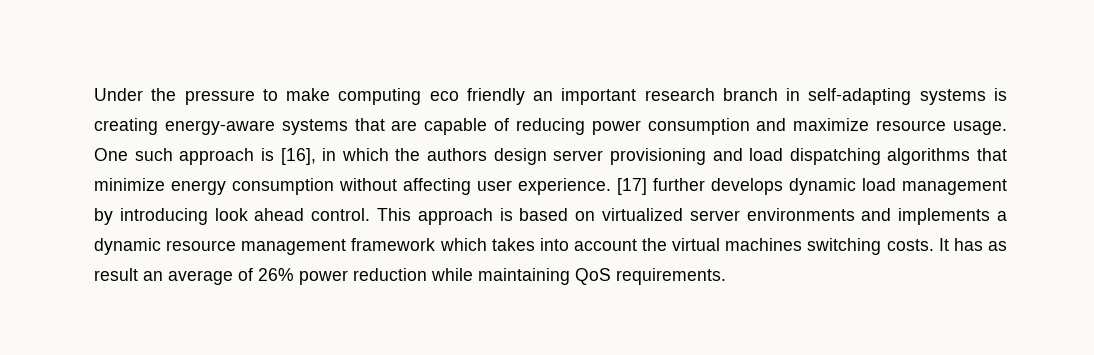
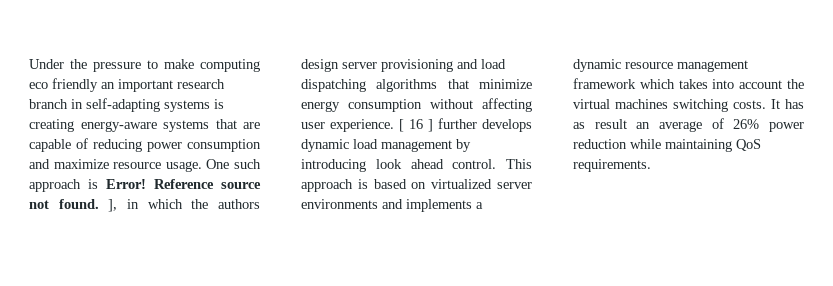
- One such approach is [16], in which the authors design server provisioning and load dispatching algorithms that minimize energy consumption without affecting user experience.
+ One such approach is Error! Reference source not found. ], in which the authors design server provisioning and load dispatching algorithms that minimize energy consumption without affecting user experience.
- [17] further develops dynamic load management by introducing look ahead control.
+ [ 16 ] further develops dynamic load management by introducing look ahead control.

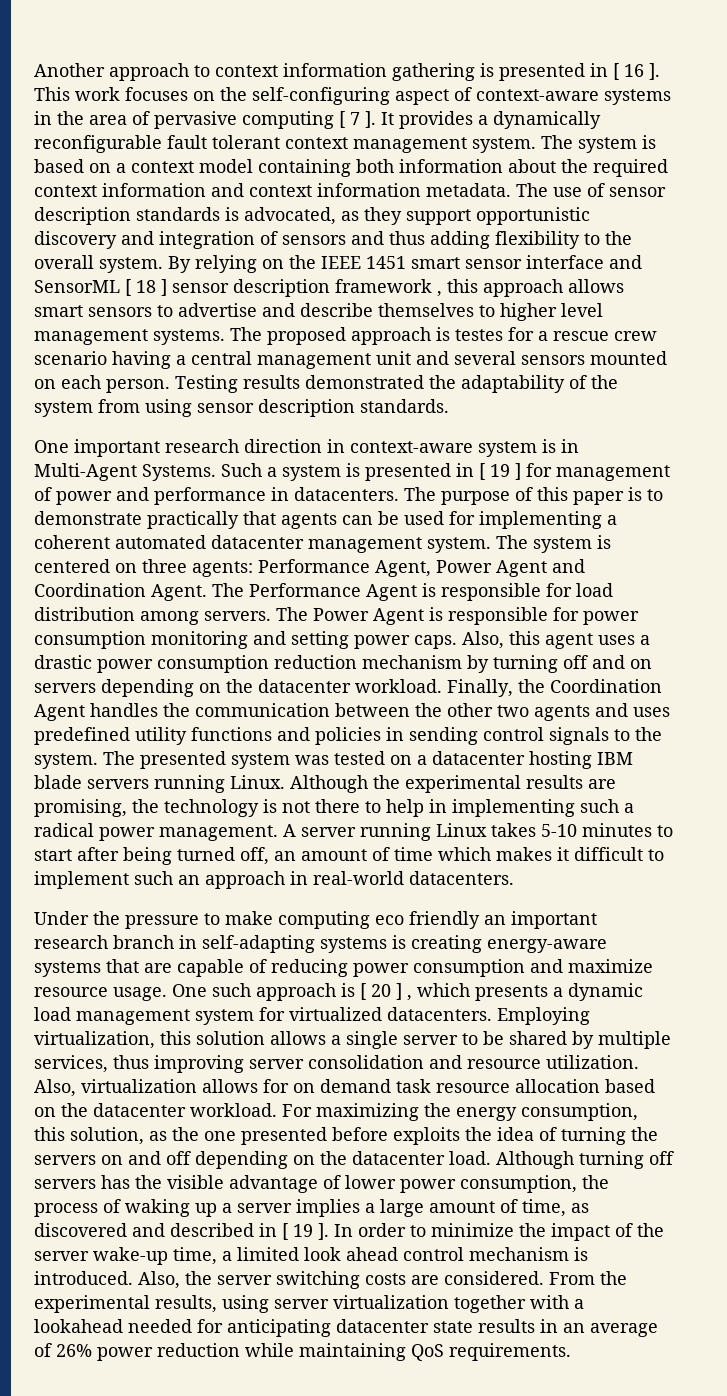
+ Another approach to context information gathering is presented in [ 16 ]. This work focuses on the self-configuring aspect of context-aware systems in the area of pervasive computing [ 7 ]. It provides a dynamically reconfigurable fault tolerant context management system. The system is based on a context model containing both information about the required context information and context information metadata. The use of sensor description standards is advocated, as they support opportunistic discovery and integration of sensors and thus adding flexibility to the overall system. By relying on the IEEE 1451 smart sensor interface and SensorML [ 18 ] sensor description framework , this approach allows smart sensors to advertise and describe themselves to higher level management systems. The proposed approach is testes for a rescue crew scenario having a central management unit and several sensors mounted on each person. Testing results demonstrated the adaptability of the system from using sensor description standards.
+ One important research direction in context-aware system is in Multi-Agent Systems. Such a system is presented in [ 19 ] for management of power and performance in datacenters. The purpose of this paper is to demonstrate practically that agents can be used for implementing a coherent automated datacenter management system. The system is centered on three agents: Performance Agent, Power Agent and Coordination Agent. The Performance Agent is responsible for load distribution among servers. The Power Agent is responsible for power consumption monitoring and setting power caps. Also, this agent uses a drastic power consumption reduction mechanism by turning off and on servers depending on the datacenter workload. Finally, the Coordination Agent handles the communication between the other two agents and uses predefined utility functions and policies in sending control signals to the system. The presented system was tested on a datacenter hosting IBM blade servers running Linux. Although the experimental results are promising, the technology is not there to help in implementing such a radical power management. A server running Linux takes 5-10 minutes to start after being turned off, an amount of time which makes it difficult to implement such an approach in real-world datacenters.
- One such approach is Error! Reference source not found. ], in which the authors design server provisioning and load dispatching algorithms that minimize energy consumption without affecting user experience. [ 16 ] further develops dynamic load management by introducing look ahead control. This approach is based on virtualized server environments and implements a dynamic resource management framework which takes into account the virtual machines switching costs. It has as result an average of 26% power reduction while maintaining QoS requirements.
+ One such approach is [ 20 ] , which presents a dynamic load management system for virtualized datacenters. Employing virtualization, this solution allows a single server to be shared by multiple services, thus improving server consolidation and resource utilization. Also, virtualization allows for on demand task resource allocation based on the datacenter workload. For maximizing the energy consumption, this solution, as the one presented before exploits the idea of turning the servers on and off depending on the datacenter load. Although turning off servers has the visible advantage of lower power consumption, the process of waking up a server implies a large amount of time, as discovered and described in [ 19 ]. In order to minimize the impact of the server wake-up time, a limited look ahead control mechanism is introduced. Also, the server switching costs are considered. From the experimental results, using server virtualization together with a lookahead needed for anticipating datacenter state results in an average of 26% power reduction while maintaining QoS requirements.

